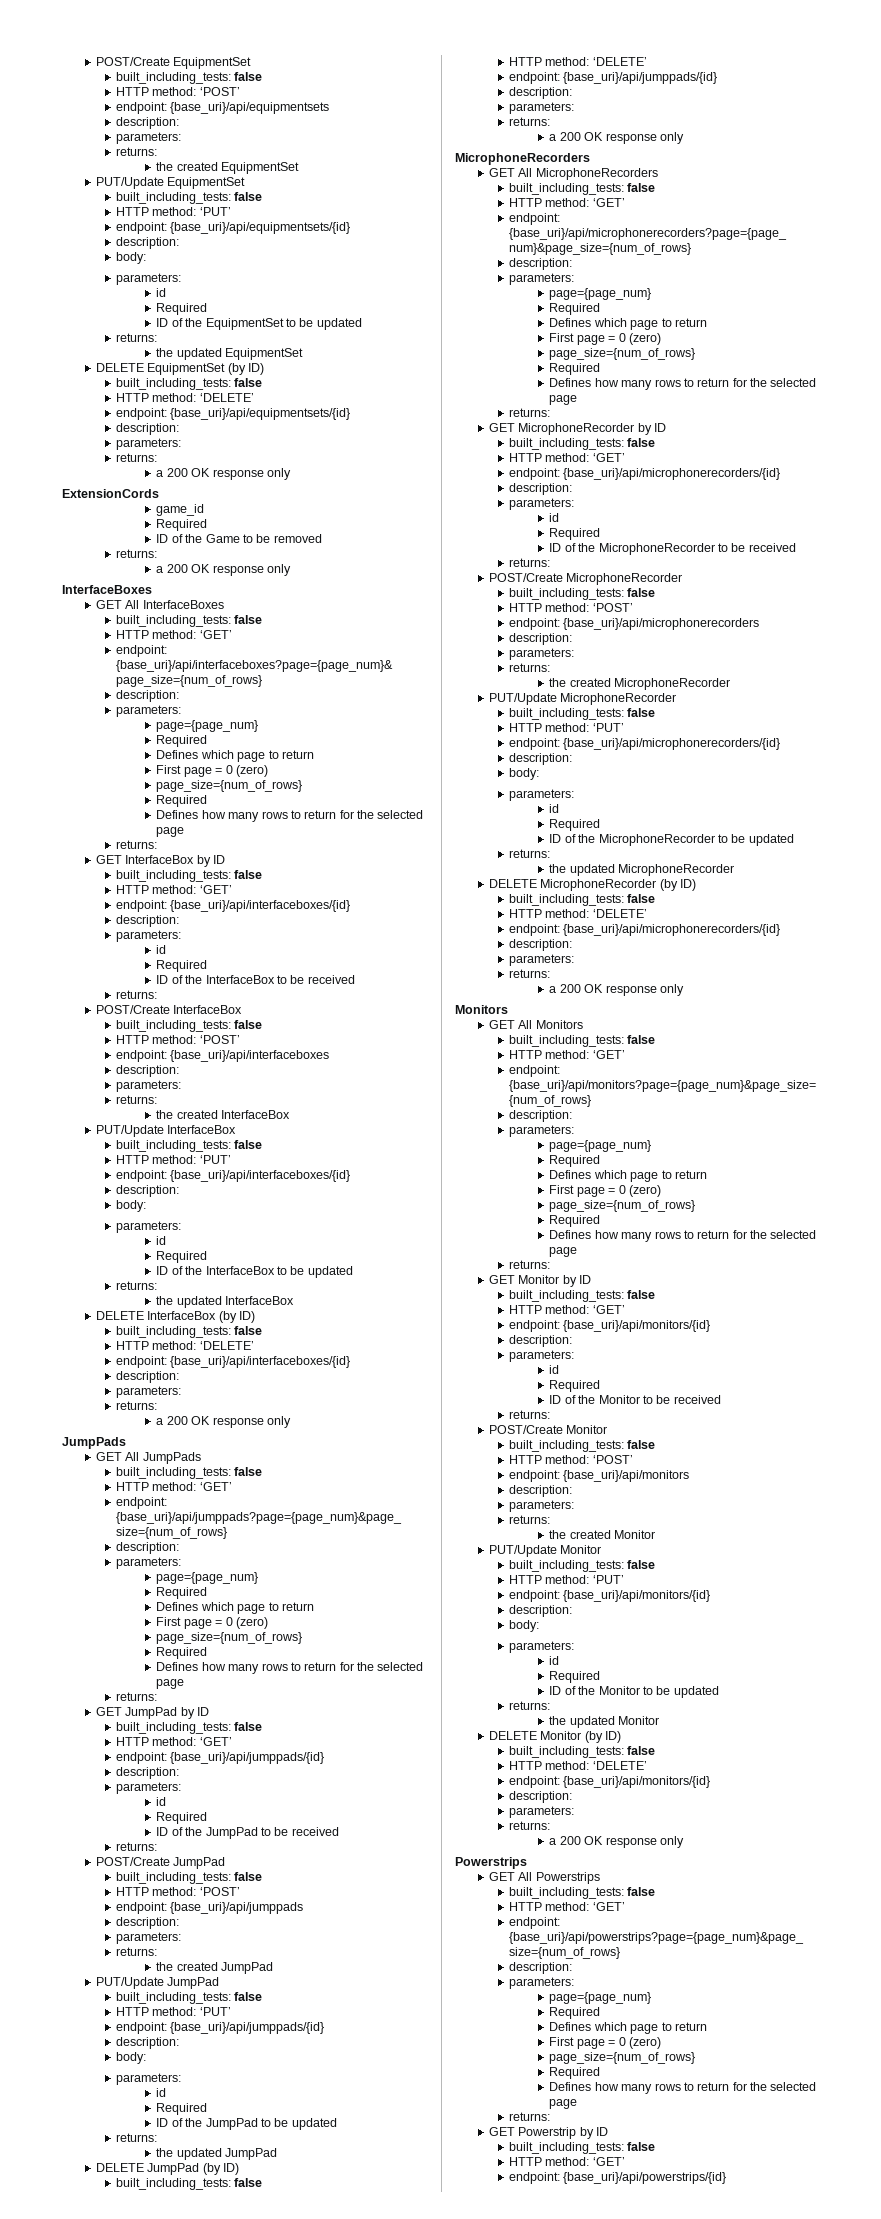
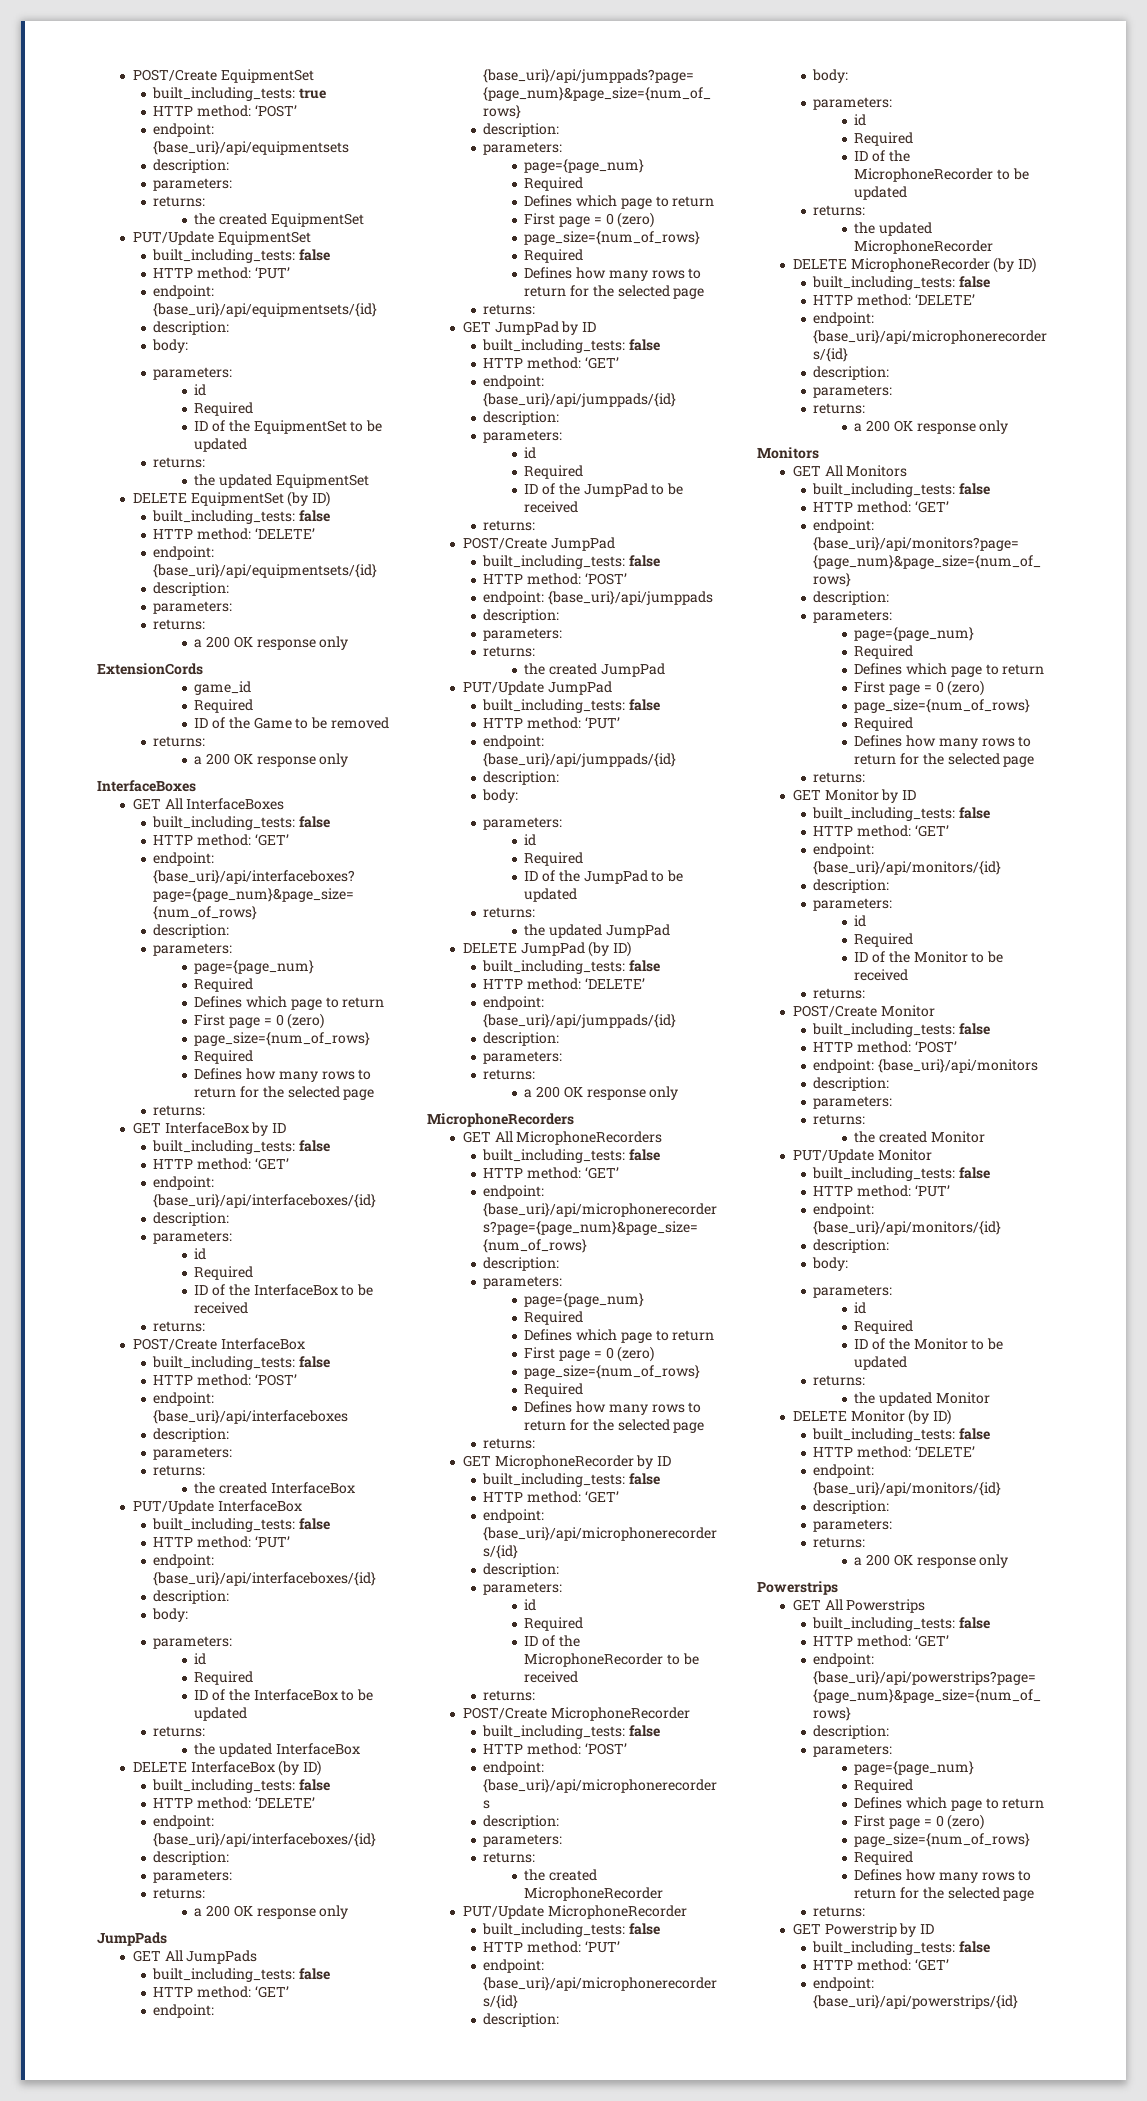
  POST/Create EquipmentSet
- built_including_tests: false
+ built_including_tests: true

